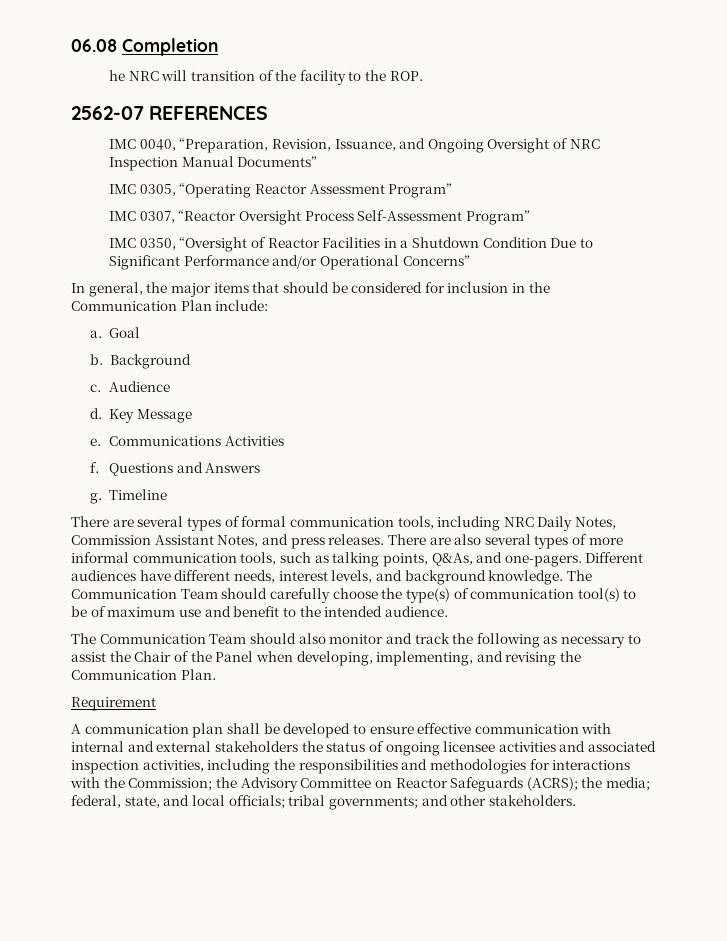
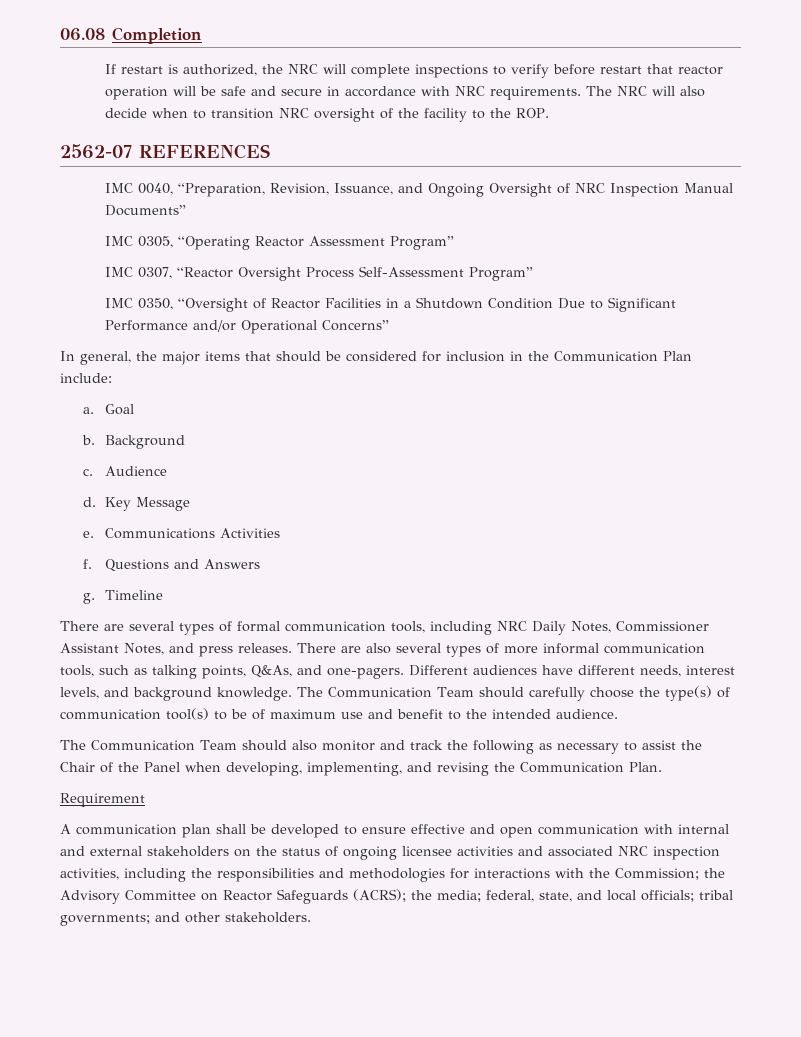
- he NRC will transition of the facility to the ROP.
+ If restart is authorized, the NRC will complete inspections to verify before restart that reactor operation will be safe and secure in accordance with NRC requirements. The NRC will also decide when to transition NRC oversight of the facility to the ROP.
- There are several types of formal communication tools, including NRC Daily Notes, Commission Assistant Notes, and press releases.
+ There are several types of formal communication tools, including NRC Daily Notes, Commissioner Assistant Notes, and press releases.
- A communication plan shall be developed to ensure effective communication with internal and external stakeholders the status of ongoing licensee activities and associated inspection activities, including the responsibilities and methodologies for interactions with the Commission; the Advisory Committee on Reactor Safeguards (ACRS); the media; federal, state, and local officials; tribal governments; and other stakeholders.
+ A communication plan shall be developed to ensure effective and open communication with internal and external stakeholders on the status of ongoing licensee activities and associated NRC inspection activities, including the responsibilities and methodologies for interactions with the Commission; the Advisory Committee on Reactor Safeguards (ACRS); the media; federal, state, and local officials; tribal governments; and other stakeholders.

